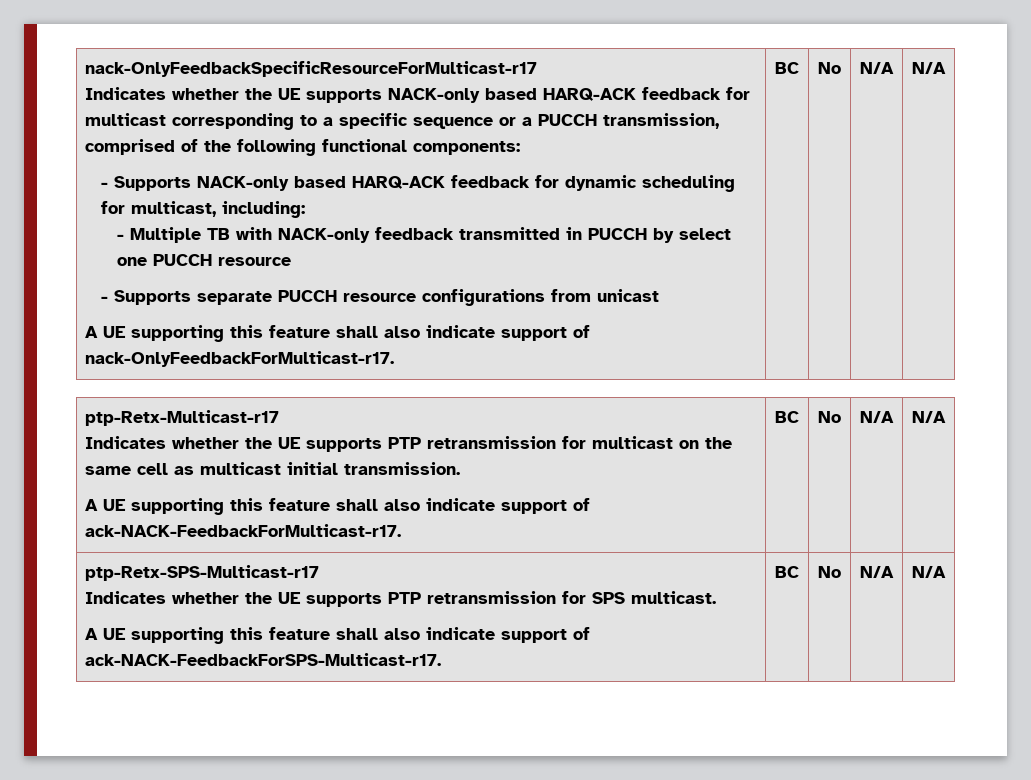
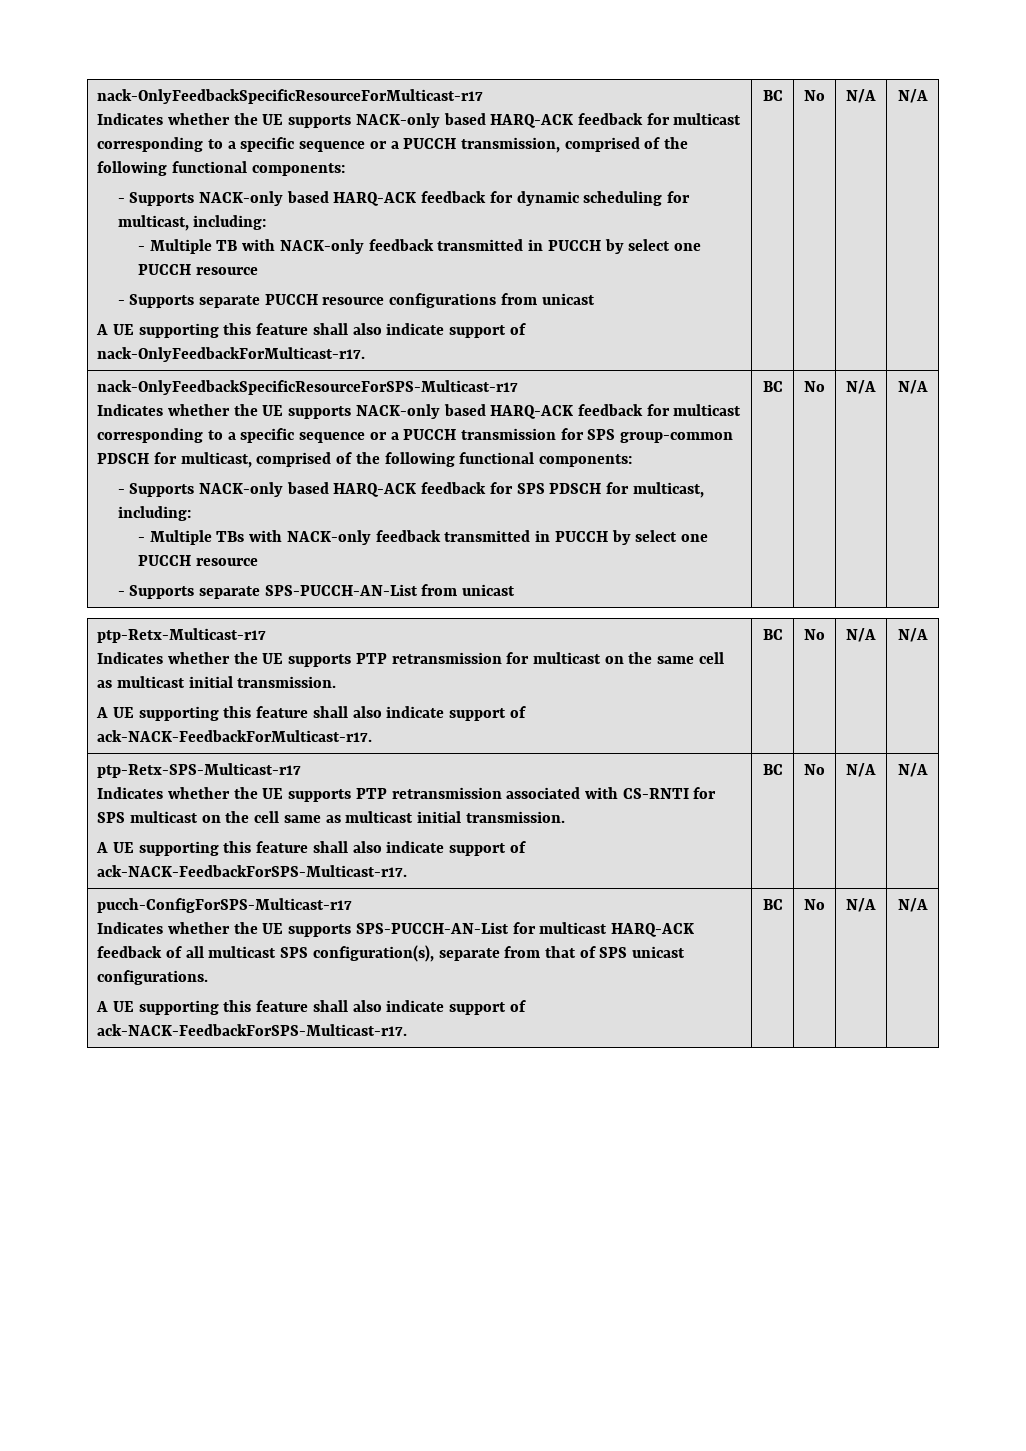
+ nack-OnlyFeedbackSpecificResourceForSPS-Multicast-r17
+ Indicates whether the UE supports NACK-only based HARQ-ACK feedback for multicast corresponding to a specific sequence or a PUCCH transmission for SPS group-common PDSCH for multicast, comprised of the following functional components:
+ - Supports NACK-only based HARQ-ACK feedback for SPS PDSCH for multicast, including:
+ - Multiple TBs with NACK-only feedback transmitted in PUCCH by select one PUCCH resource
+ - Supports separate SPS-PUCCH-AN-List from unicast | BC | No | N/A | N/A
  ptp-Retx-SPS-Multicast-r17
- Indicates whether the UE supports PTP retransmission for SPS multicast.
+ Indicates whether the UE supports PTP retransmission associated with CS-RNTI for SPS multicast on the cell same as multicast initial transmission.
+ pucch-ConfigForSPS-Multicast-r17
+ Indicates whether the UE supports SPS-PUCCH-AN-List for multicast HARQ-ACK feedback of all multicast SPS configuration(s), separate from that of SPS unicast configurations.
+ A UE supporting this feature shall also indicate support of ack-NACK-FeedbackForSPS-Multicast-r17. | BC | No | N/A | N/A

